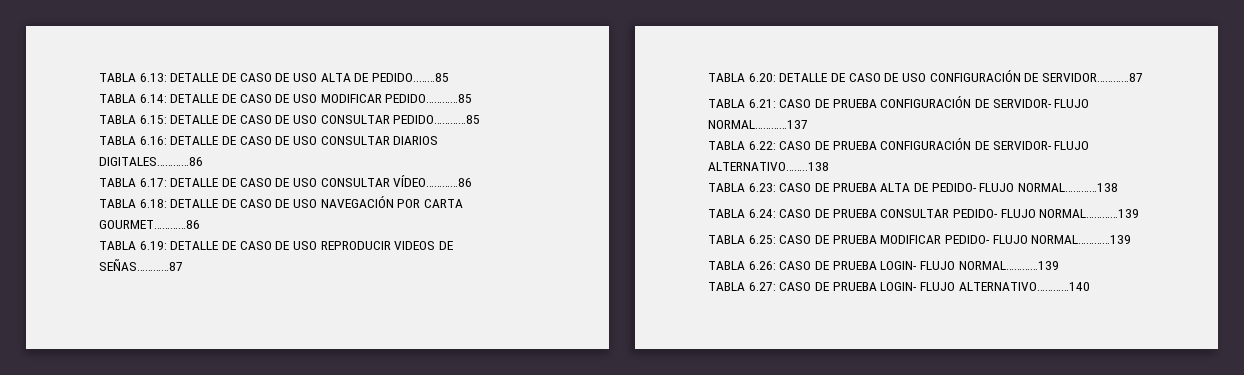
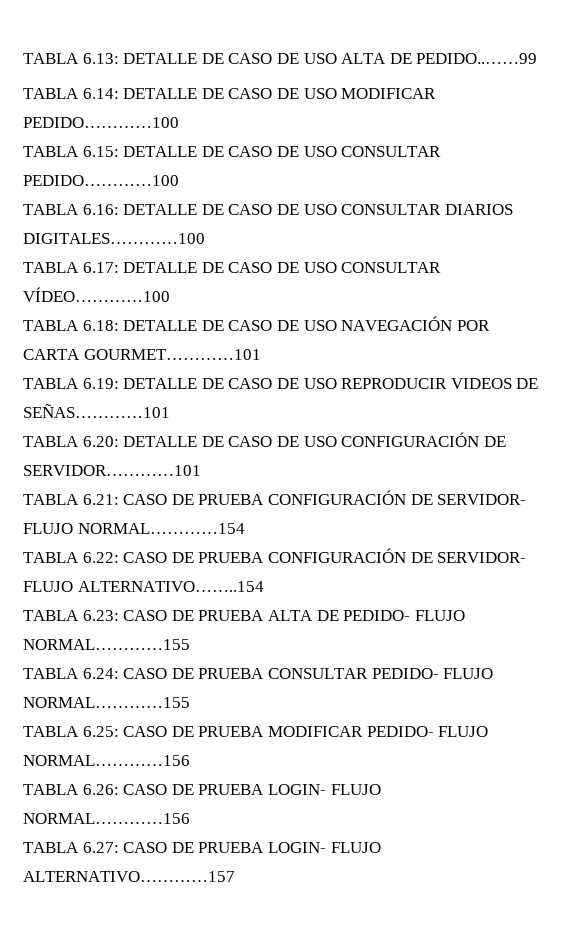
- TABLA 6.13: DETALLE DE CASO DE USO ALTA DE PEDIDO..……85
+ TABLA 6.13: DETALLE DE CASO DE USO ALTA DE PEDIDO..……99
- TABLA 6.14: DETALLE DE CASO DE USO MODIFICAR PEDIDO…………85
+ TABLA 6.14: DETALLE DE CASO DE USO MODIFICAR PEDIDO…………100
- TABLA 6.15: DETALLE DE CASO DE USO CONSULTAR PEDIDO…………85
+ TABLA 6.15: DETALLE DE CASO DE USO CONSULTAR PEDIDO…………100
- TABLA 6.16: DETALLE DE CASO DE USO CONSULTAR DIARIOS DIGITALES…………86
+ TABLA 6.16: DETALLE DE CASO DE USO CONSULTAR DIARIOS DIGITALES…………100
- TABLA 6.17: DETALLE DE CASO DE USO CONSULTAR VÍDEO…………86
+ TABLA 6.17: DETALLE DE CASO DE USO CONSULTAR VÍDEO…………100
- TABLA 6.18: DETALLE DE CASO DE USO NAVEGACIÓN POR CARTA GOURMET…………86
+ TABLA 6.18: DETALLE DE CASO DE USO NAVEGACIÓN POR CARTA GOURMET…………101
- TABLA 6.19: DETALLE DE CASO DE USO REPRODUCIR VIDEOS DE SEÑAS…………87
+ TABLA 6.19: DETALLE DE CASO DE USO REPRODUCIR VIDEOS DE SEÑAS…………101
- TABLA 6.20: DETALLE DE CASO DE USO CONFIGURACIÓN DE SERVIDOR…………87
+ TABLA 6.20: DETALLE DE CASO DE USO CONFIGURACIÓN DE SERVIDOR…………101
- TABLA 6.21: CASO DE PRUEBA CONFIGURACIÓN DE SERVIDOR- FLUJO NORMAL…………137
+ TABLA 6.21: CASO DE PRUEBA CONFIGURACIÓN DE SERVIDOR- FLUJO NORMAL…………154
- TABLA 6.22: CASO DE PRUEBA CONFIGURACIÓN DE SERVIDOR- FLUJO ALTERNATIVO……..138
+ TABLA 6.22: CASO DE PRUEBA CONFIGURACIÓN DE SERVIDOR- FLUJO ALTERNATIVO……..154
- TABLA 6.23: CASO DE PRUEBA ALTA DE PEDIDO- FLUJO NORMAL…………138
+ TABLA 6.23: CASO DE PRUEBA ALTA DE PEDIDO- FLUJO NORMAL…………155
- TABLA 6.24: CASO DE PRUEBA CONSULTAR PEDIDO- FLUJO NORMAL…………139
+ TABLA 6.24: CASO DE PRUEBA CONSULTAR PEDIDO- FLUJO NORMAL…………155
- TABLA 6.25: CASO DE PRUEBA MODIFICAR PEDIDO- FLUJO NORMAL…………139
+ TABLA 6.25: CASO DE PRUEBA MODIFICAR PEDIDO- FLUJO NORMAL…………156
- TABLA 6.26: CASO DE PRUEBA LOGIN- FLUJO NORMAL…………139
+ TABLA 6.26: CASO DE PRUEBA LOGIN- FLUJO NORMAL…………156
- TABLA 6.27: CASO DE PRUEBA LOGIN- FLUJO ALTERNATIVO…………140
+ TABLA 6.27: CASO DE PRUEBA LOGIN- FLUJO ALTERNATIVO…………157

